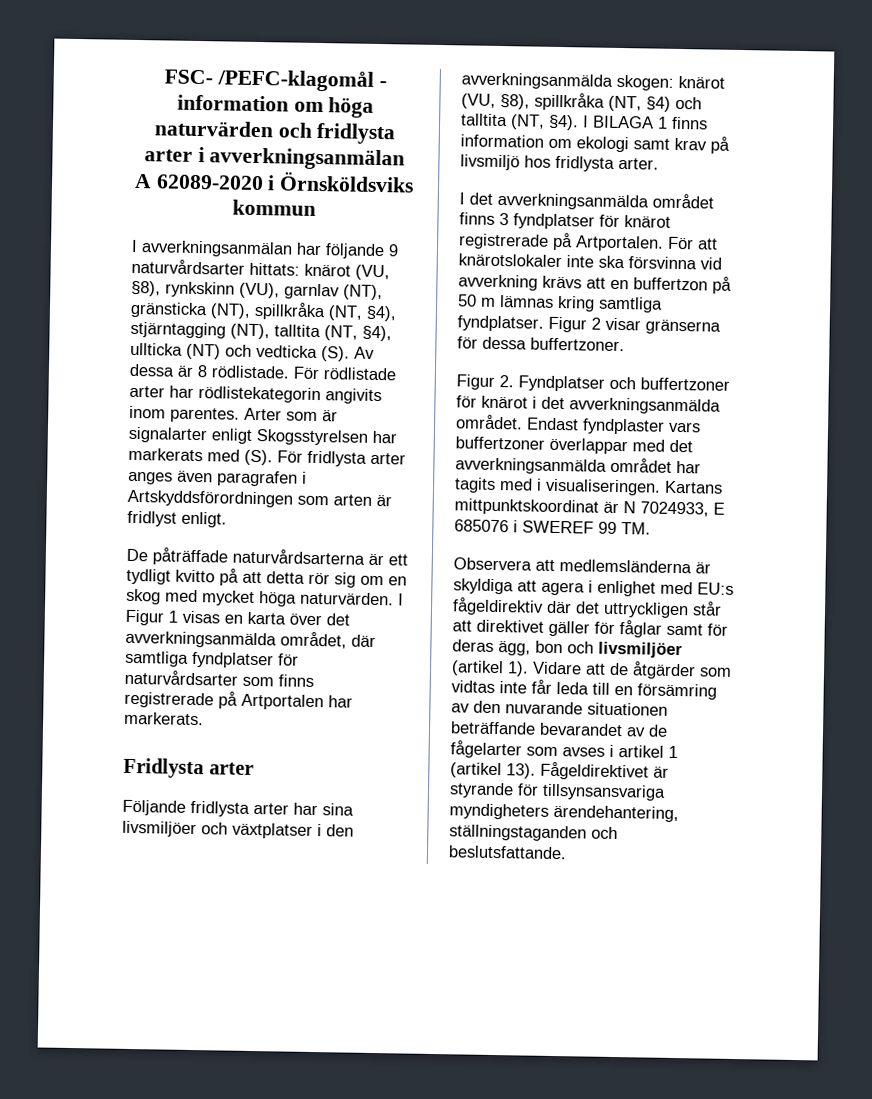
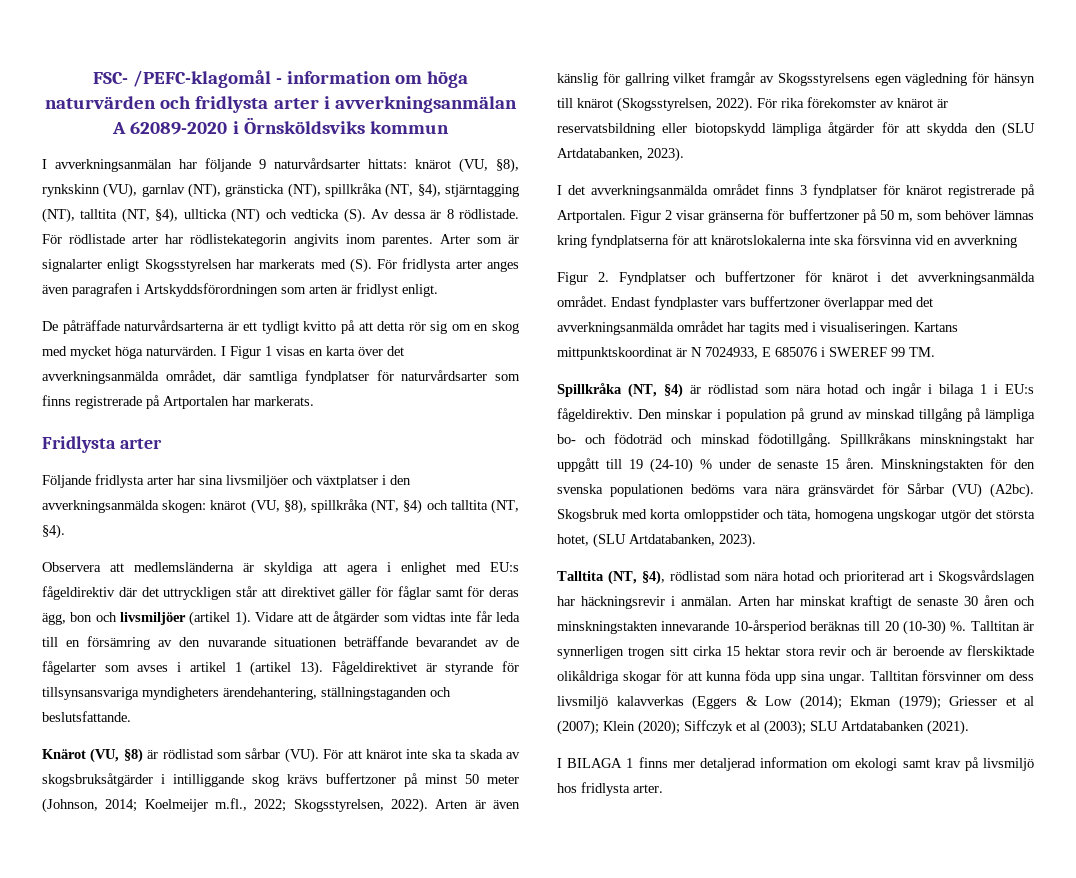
- I BILAGA 1 finns information om ekologi samt krav på livsmiljö hos fridlysta arter.
- I det avverkningsanmälda området finns 3 fyndplatser för knärot registrerade på Artportalen. För att knärotslokaler inte ska försvinna vid avverkning krävs att en buffertzon på 50 m lämnas kring samtliga fyndplatser. Figur 2 visar gränserna för dessa buffertzoner.
- Figur 2. Fyndplatser och buffertzoner för knärot i det avverkningsanmälda området. Endast fyndplaster vars buffertzoner överlappar med det avverkningsanmälda området har tagits med i visualiseringen. Kartans mittpunktskoordinat är N 7024933, E 685076 i SWEREF 99 TM.
+ Knärot (VU, §8) är rödlistad som sårbar (VU). För att knärot inte ska ta skada av skogsbruksåtgärder i intilliggande skog krävs buffertzoner på minst 50 meter (Johnson, 2014; Koelmeijer m.fl., 2022; Skogsstyrelsen, 2022). Arten är även känslig för gallring vilket framgår av Skogsstyrelsens egen vägledning för hänsyn till knärot (Skogsstyrelsen, 2022). För rika förekomster av knärot är reservatsbildning eller biotopskydd lämpliga åtgärder för att skydda den (SLU Artdatabanken, 2023).
+ I det avverkningsanmälda området finns 3 fyndplatser för knärot registrerade på Artportalen. Figur 2 visar gränserna för buffertzoner på 50 m, som behöver lämnas kring fyndplatserna för att knärotslokalerna inte ska försvinna vid en avverkning
+ Figur 2. Fyndplatser och buffertzoner för knärot i det avverkningsanmälda området. Endast fyndplaster vars buffertzoner överlappar med det avverkningsanmälda området har tagits med i visualiseringen. Kartans mittpunktskoordinat är N 7024933, E 685076 i SWEREF 99 TM.
+ Spillkråka (NT, §4) är rödlistad som nära hotad och ingår i bilaga 1 i EU:s fågeldirektiv. Den minskar i population på grund av minskad tillgång på lämpliga bo- och födoträd och minskad födotillgång. Spillkråkans minskningstakt har uppgått till 19 (24-10) % under de senaste 15 åren. Minskningstakten för den svenska populationen bedöms vara nära gränsvärdet för Sårbar (VU) (A2bc). Skogsbruk med korta omloppstider och täta, homogena ungskogar utgör det största hotet, (SLU Artdatabanken, 2023).
+ Talltita (NT, §4), rödlistad som nära hotad och prioriterad art i Skogsvårdslagen har häckningsrevir i anmälan. Arten har minskat kraftigt de senaste 30 åren och minskningstakten innevarande 10-årsperiod beräknas till 20 (10-30) %. Talltitan är synnerligen trogen sitt cirka 15 hektar stora revir och är beroende av flerskiktade olikåldriga skogar för att kunna föda upp sina ungar. Talltitan försvinner om dess livsmiljö kalavverkas (Eggers & Low (2014); Ekman (1979); Griesser et al (2007); Klein (2020); Siffczyk et al (2003); SLU Artdatabanken (2021).
+ I BILAGA 1 finns mer detaljerad information om ekologi samt krav på livsmiljö hos fridlysta arter.

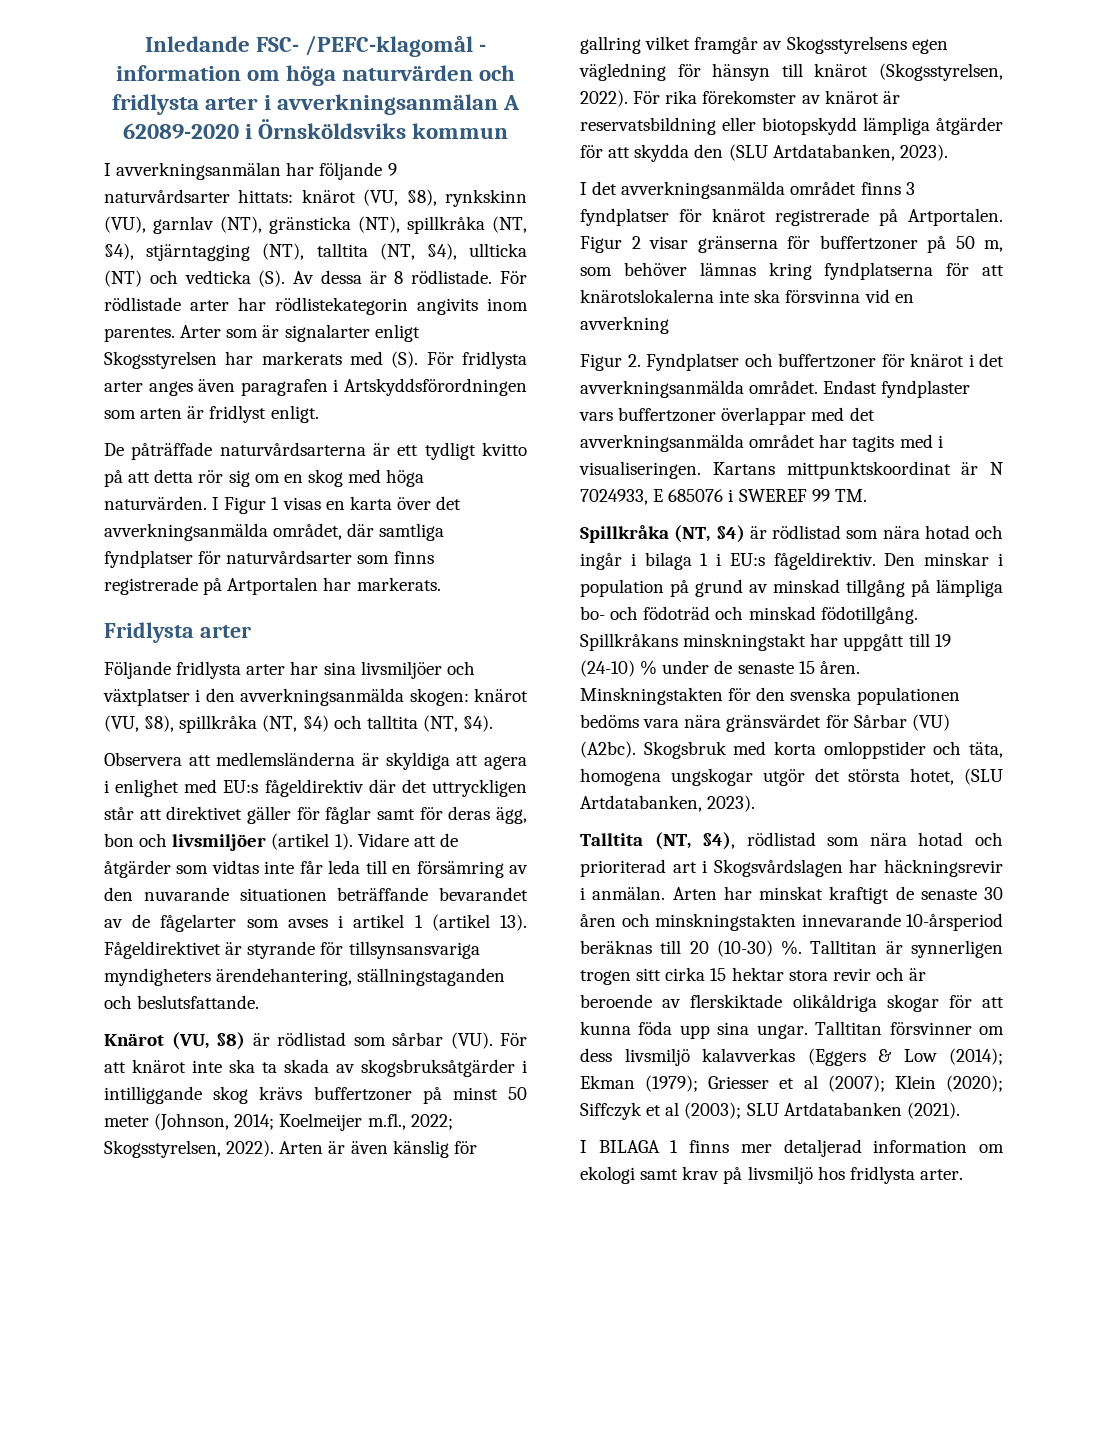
- FSC- /PEFC-klagomål - information om höga naturvärden och fridlysta arter i avverkningsanmälan A 62089-2020 i Örnsköldsviks kommun
+ Inledande FSC- /PEFC-klagomål - information om höga naturvärden och fridlysta arter i avverkningsanmälan A 62089-2020 i Örnsköldsviks kommun
- De påträffade naturvårdsarterna är ett tydligt kvitto på att detta rör sig om en skog med mycket höga naturvärden.
+ De påträffade naturvårdsarterna är ett tydligt kvitto på att detta rör sig om en skog med höga naturvärden.

